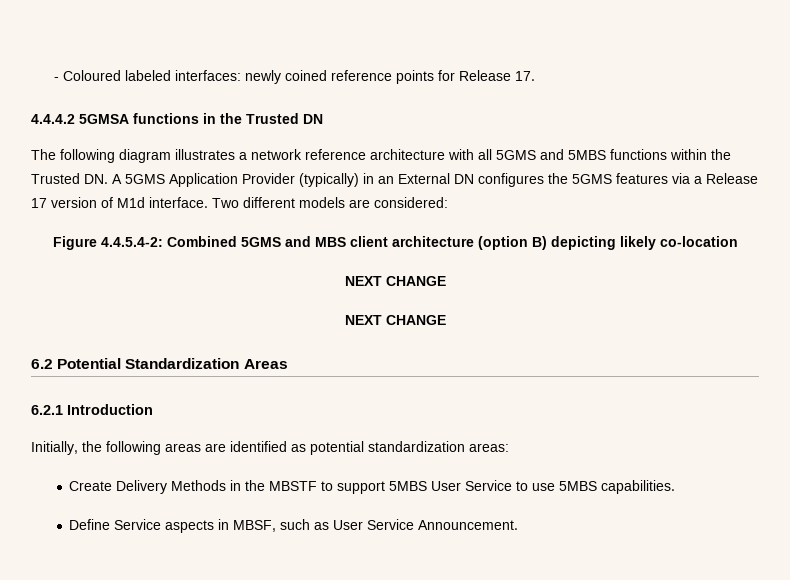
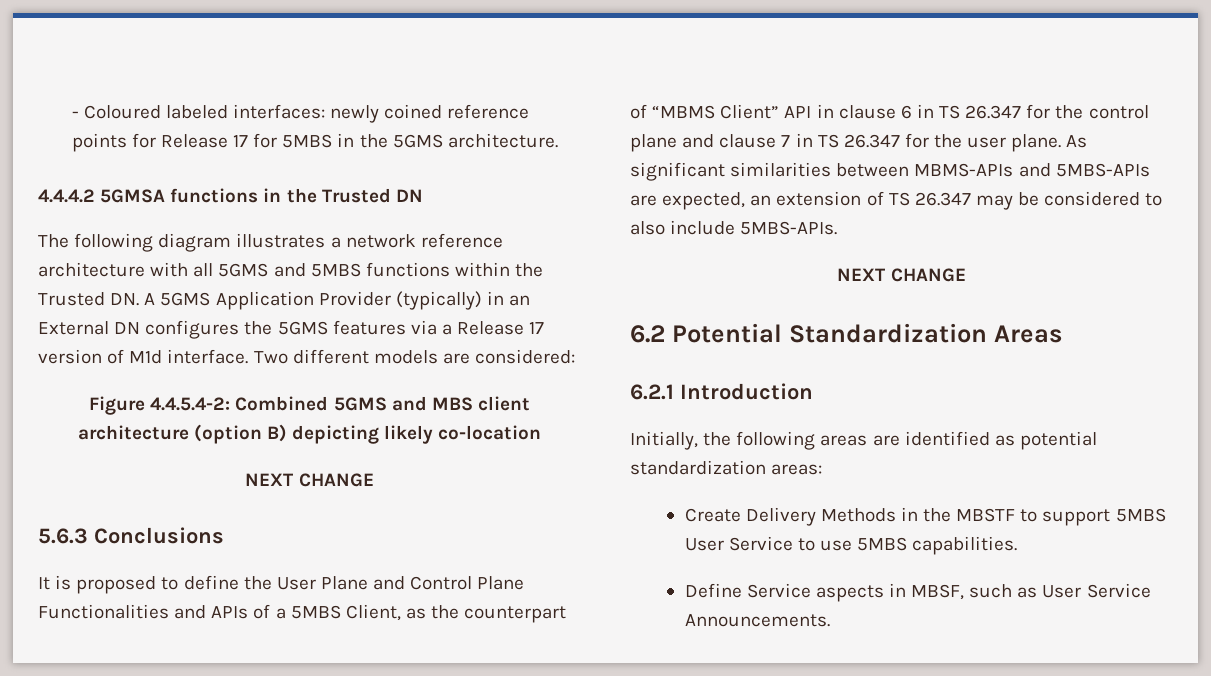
- - Coloured labeled interfaces: newly coined reference points for Release 17.
+ - Coloured labeled interfaces: newly coined reference points for Release 17 for 5MBS in the 5GMS architecture.
+ 5.6.3 Conclusions
+ It is proposed to define the User Plane and Control Plane Functionalities and APIs of a 5MBS Client, as the counterpart of “MBMS Client” API in clause 6 in TS 26.347 for the control plane and clause 7 in TS 26.347 for the user plane. As significant similarities between MBMS-APIs and 5MBS-APIs are expected, an extension of TS 26.347 may be considered to also include 5MBS-APIs.
- Define Service aspects in MBSF, such as User Service Announcement.
+ Define Service aspects in MBSF, such as User Service Announcements.

